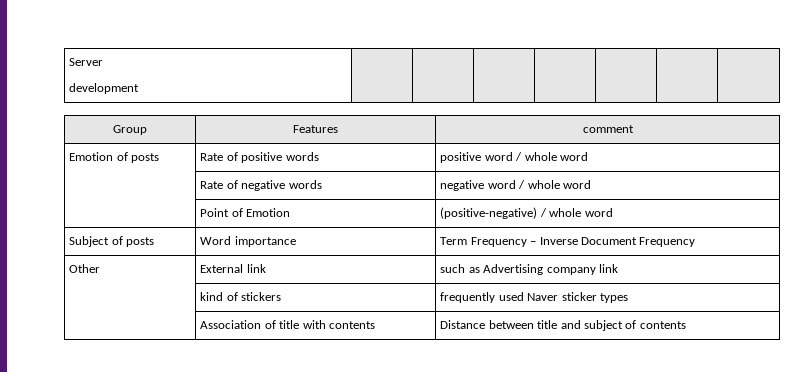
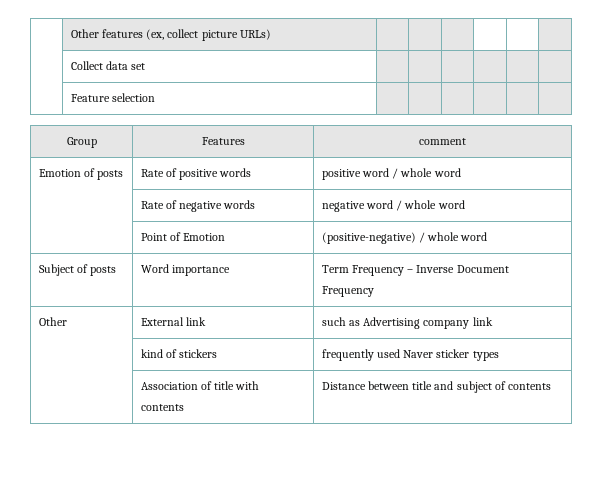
- Server
- development | | | | | | |
+ | Other features (ex, collect picture URLs) | | | | | |
+ | Collect data set | | | | | |
+ | Feature selection | | | | | |

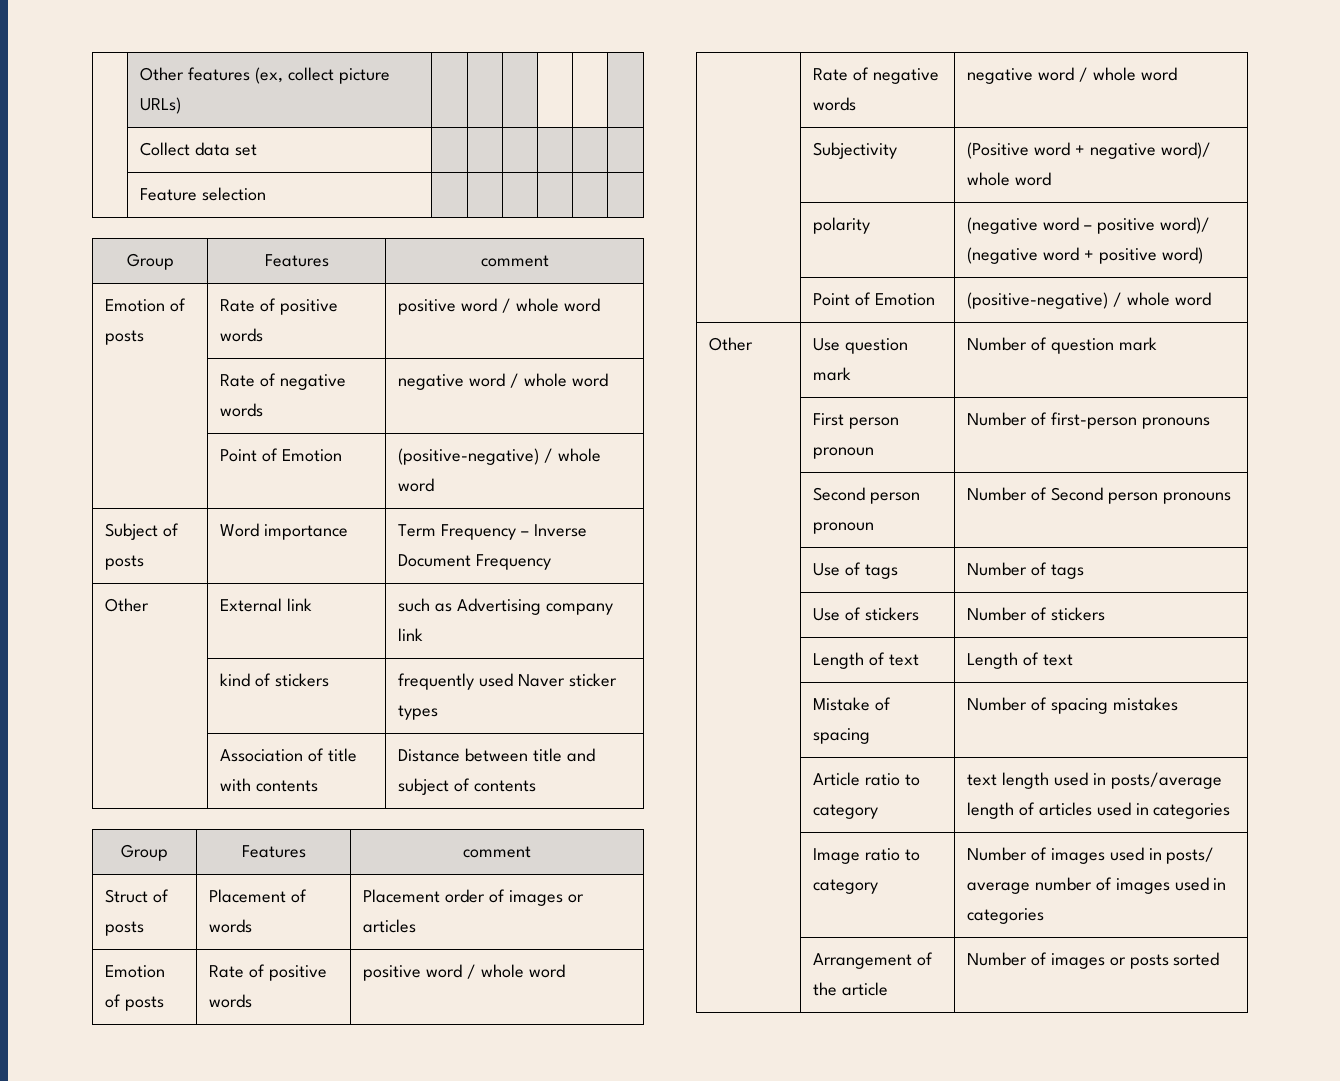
  | Association of title with contents | Distance between title and subject of contents
+ Group | Features | comment
+ Struct of posts | Placement of words | Placement order of images or articles
+ Emotion of posts | Rate of positive words | positive word / whole word
+ | Rate of negative words | negative word / whole word
+ | Subjectivity | (Positive word + negative word)/ whole word
+ | polarity | (negative word – positive word)/ (negative word + positive word)
+ | Point of Emotion | (positive-negative) / whole word
+ Other | Use question mark | Number of question mark
+ | First person pronoun | Number of first-person pronouns
+ | Second person pronoun | Number of Second person pronouns
+ | Use of tags | Number of tags
+ | Use of stickers | Number of stickers
+ | Length of text | Length of text
+ | Mistake of spacing | Number of spacing mistakes
+ | Article ratio to category | text length used in posts/average length of articles used in categories
+ | Image ratio to category | Number of images used in posts/ average number of images used in categories
+ | Arrangement of the article | Number of images or posts sorted

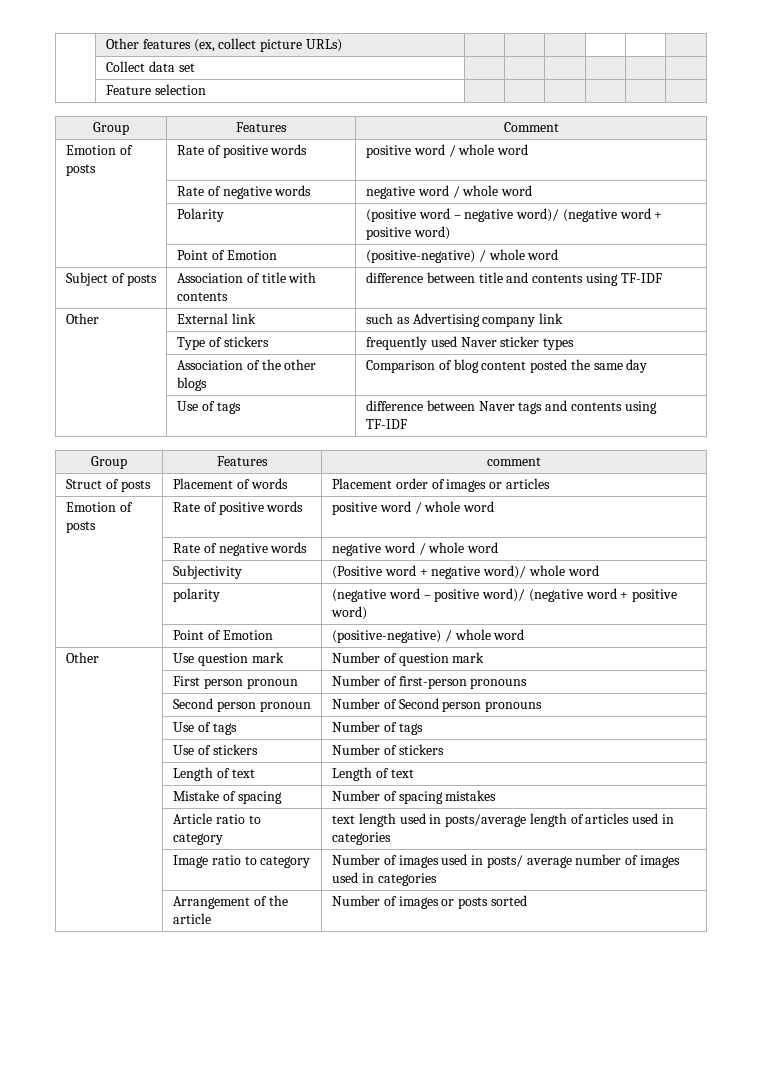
  | Feature selection | | | | | |
- Group | Features | comment
+ Group | Features | Comment
+ | Polarity | (positive word – negative word)/ (negative word + positive word)
- Subject of posts | Word importance | Term Frequency – Inverse Document Frequency
+ Subject of posts | Association of title with contents | difference between title and contents using TF-IDF
- | kind of stickers | frequently used Naver sticker types
+ | Type of stickers | frequently used Naver sticker types
- | Association of title with contents | Distance between title and subject of contents
+ | Association of the other blogs | Comparison of blog content posted the same day
+ | Use of tags | difference between Naver tags and contents using TF-IDF

